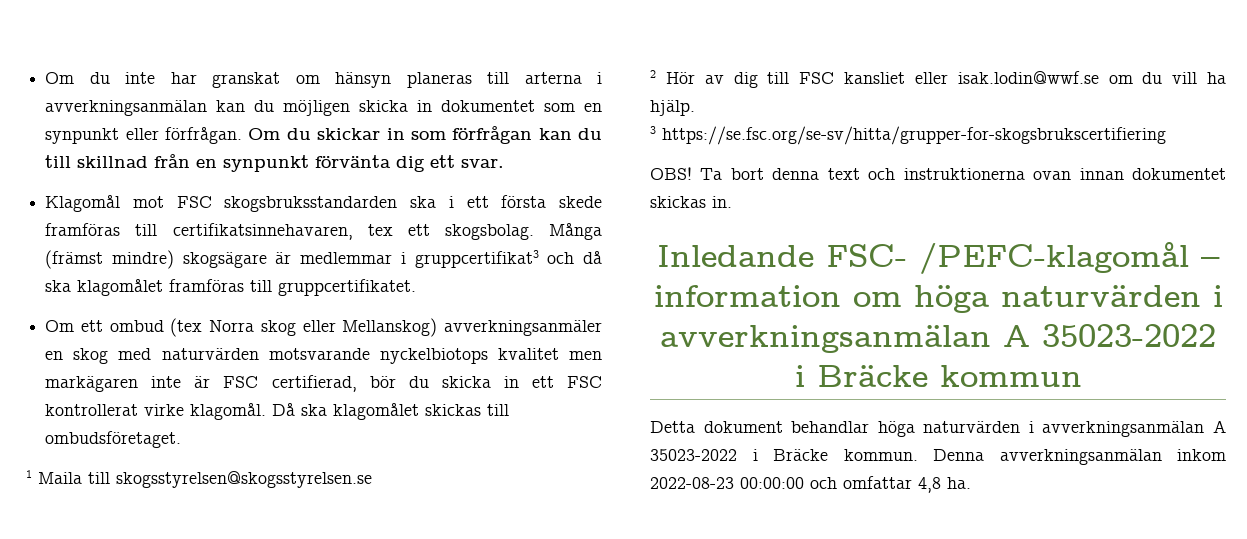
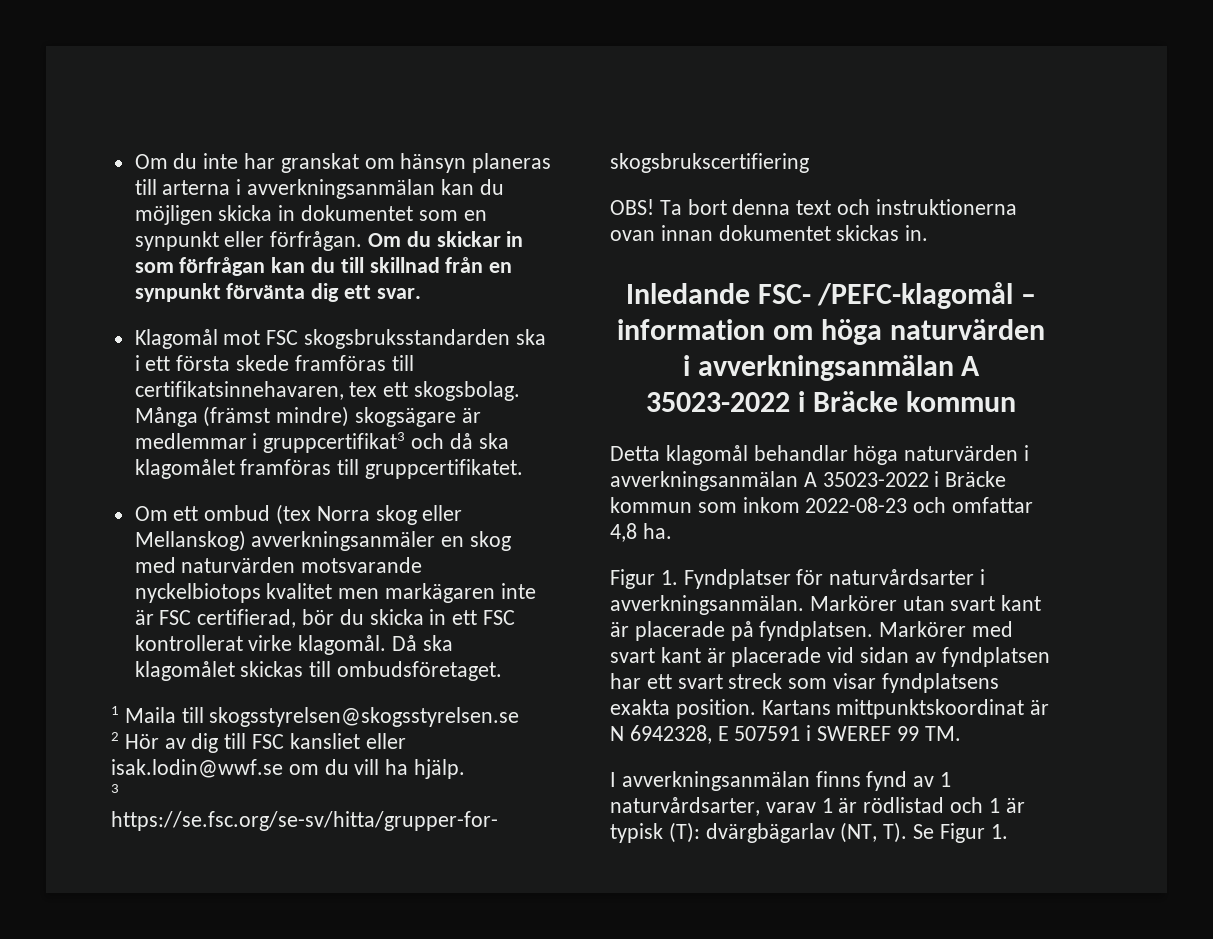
- Detta dokument behandlar höga naturvärden i avverkningsanmälan A 35023-2022 i Bräcke kommun. Denna avverkningsanmälan inkom 2022-08-23 00:00:00 och omfattar 4,8 ha.
+ Detta klagomål behandlar höga naturvärden i avverkningsanmälan A 35023-2022 i Bräcke kommun som inkom 2022-08-23 och omfattar 4,8 ha.
+ Figur 1. Fyndplatser för naturvårdsarter i avverkningsanmälan. Markörer utan svart kant är placerade på fyndplatsen. Markörer med svart kant är placerade vid sidan av fyndplatsen har ett svart streck som visar fyndplatsens exakta position. Kartans mittpunktskoordinat är N 6942328, E 507591 i SWEREF 99 TM.
+ I avverkningsanmälan finns fynd av 1 naturvårdsarter, varav 1 är rödlistad och 1 är typisk (T): dvärgbägarlav (NT, T). Se Figur 1.

